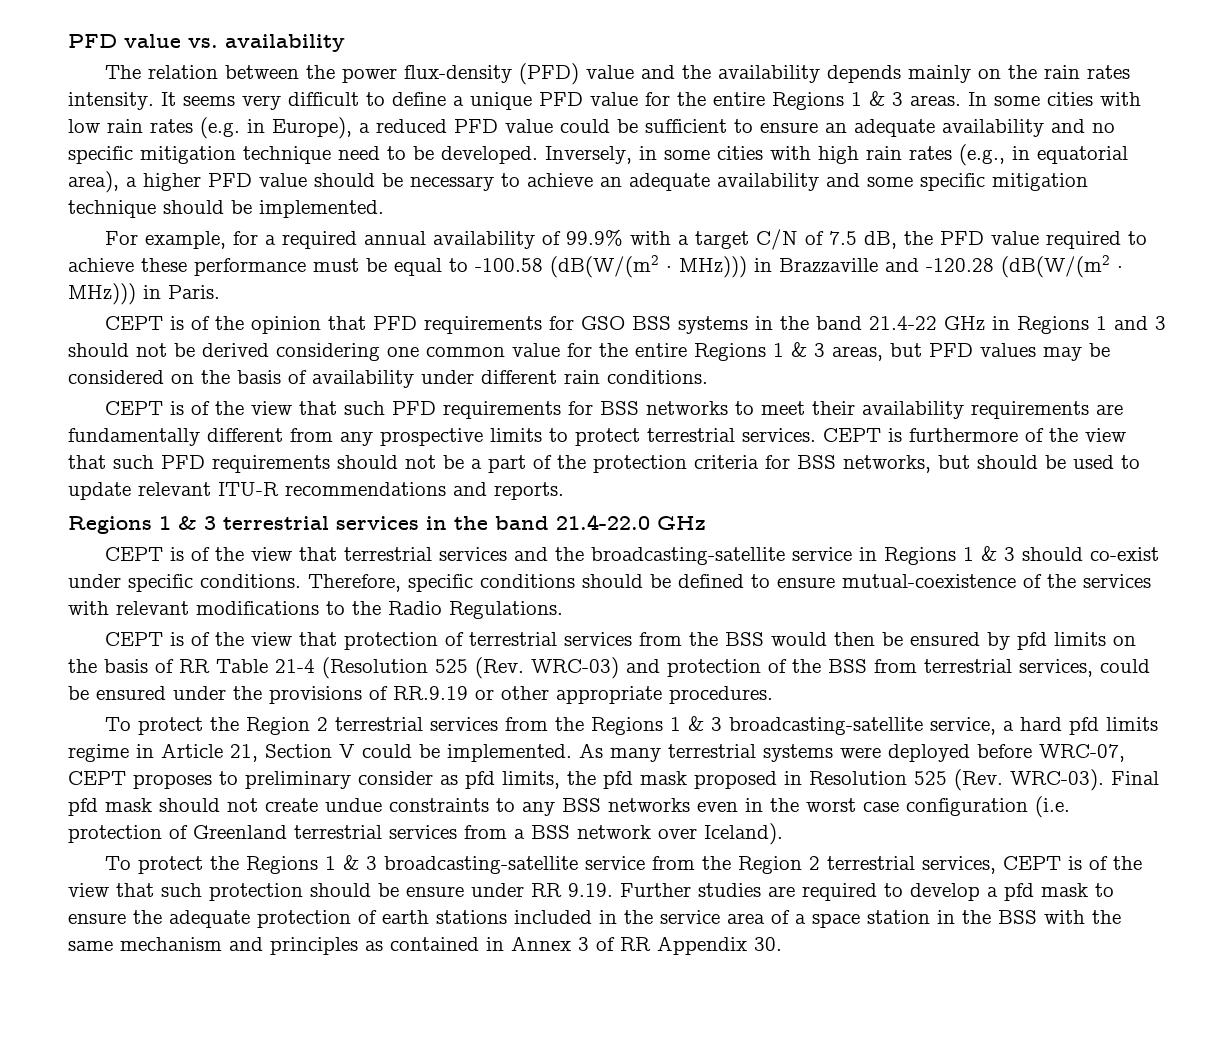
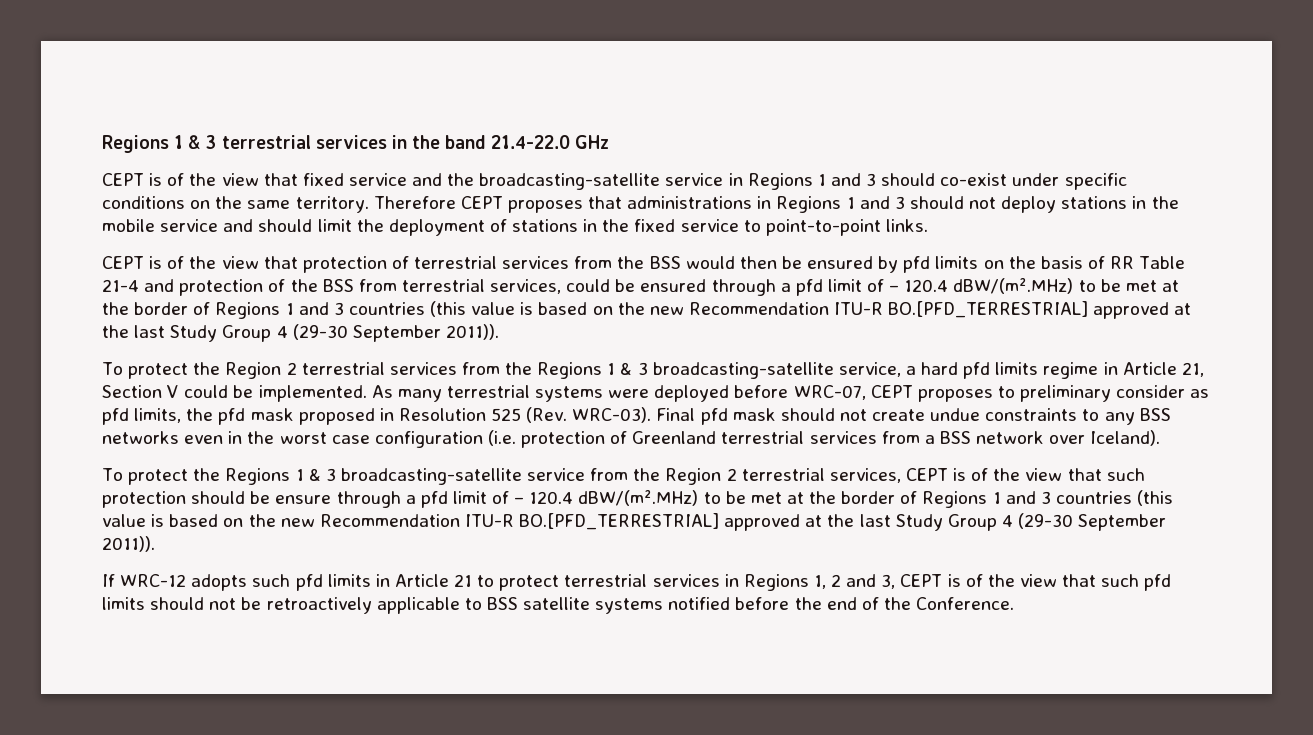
- PFD value vs. availability
- The relation between the power flux-density (PFD) value and the availability depends mainly on the rain rates intensity. It seems very difficult to define a unique PFD value for the entire Regions 1 & 3 areas. In some cities with low rain rates (e.g. in Europe), a reduced PFD value could be sufficient to ensure an adequate availability and no specific mitigation technique need to be developed. Inversely, in some cities with high rain rates (e.g., in equatorial area), a higher PFD value should be necessary to achieve an adequate availability and some specific mitigation technique should be implemented.
- For example, for a required annual availability of 99.9% with a target C/N of 7.5 dB, the PFD value required to achieve these performance must be equal to -100.58 (dB(W/(m2 · MHz))) in Brazzaville and -120.28 (dB(W/(m2 · MHz))) in Paris.
- CEPT is of the opinion that PFD requirements for GSO BSS systems in the band 21.4-22 GHz in Regions 1 and 3 should not be derived considering one common value for the entire Regions 1 & 3 areas, but PFD values may be considered on the basis of availability under different rain conditions.
- CEPT is of the view that such PFD requirements for BSS networks to meet their availability requirements are fundamentally different from any prospective limits to protect terrestrial services. CEPT is furthermore of the view that such PFD requirements should not be a part of the protection criteria for BSS networks, but should be used to update relevant ITU-R recommendations and reports.
- CEPT is of the view that terrestrial services and the broadcasting-satellite service in Regions 1 & 3 should co-exist under specific conditions. Therefore, specific conditions should be defined to ensure mutual-coexistence of the services with relevant modifications to the Radio Regulations.
+ CEPT is of the view that fixed service and the broadcasting-satellite service in Regions 1 and 3 should co-exist under specific conditions on the same territory. Therefore CEPT proposes that administrations in Regions 1 and 3 should not deploy stations in the mobile service and should limit the deployment of stations in the fixed service to point-to-point links.
- CEPT is of the view that protection of terrestrial services from the BSS would then be ensured by pfd limits on the basis of RR Table 21-4 (Resolution 525 (Rev. WRC-03) and protection of the BSS from terrestrial services, could be ensured under the provisions of RR.9.19 or other appropriate procedures.
+ CEPT is of the view that protection of terrestrial services from the BSS would then be ensured by pfd limits on the basis of RR Table 21-4 and protection of the BSS from terrestrial services, could be ensured through a pfd limit of – 120.4 dBW/(m².MHz) to be met at the border of Regions 1 and 3 countries (this value is based on the new Recommendation ITU-R BO.[PFD_TERRESTRIAL] approved at the last Study Group 4 (29-30 September 2011)).
- To protect the Regions 1 & 3 broadcasting-satellite service from the Region 2 terrestrial services, CEPT is of the view that such protection should be ensure under RR 9.19. Further studies are required to develop a pfd mask to ensure the adequate protection of earth stations included in the service area of a space station in the BSS with the same mechanism and principles as contained in Annex 3 of RR Appendix 30.
+ To protect the Regions 1 & 3 broadcasting-satellite service from the Region 2 terrestrial services, CEPT is of the view that such protection should be ensure through a pfd limit of – 120.4 dBW/(m².MHz) to be met at the border of Regions 1 and 3 countries (this value is based on the new Recommendation ITU-R BO.[PFD_TERRESTRIAL] approved at the last Study Group 4 (29-30 September 2011)).
+ If WRC-12 adopts such pfd limits in Article 21 to protect terrestrial services in Regions 1, 2 and 3, CEPT is of the view that such pfd limits should not be retroactively applicable to BSS satellite systems notified before the end of the Conference.

